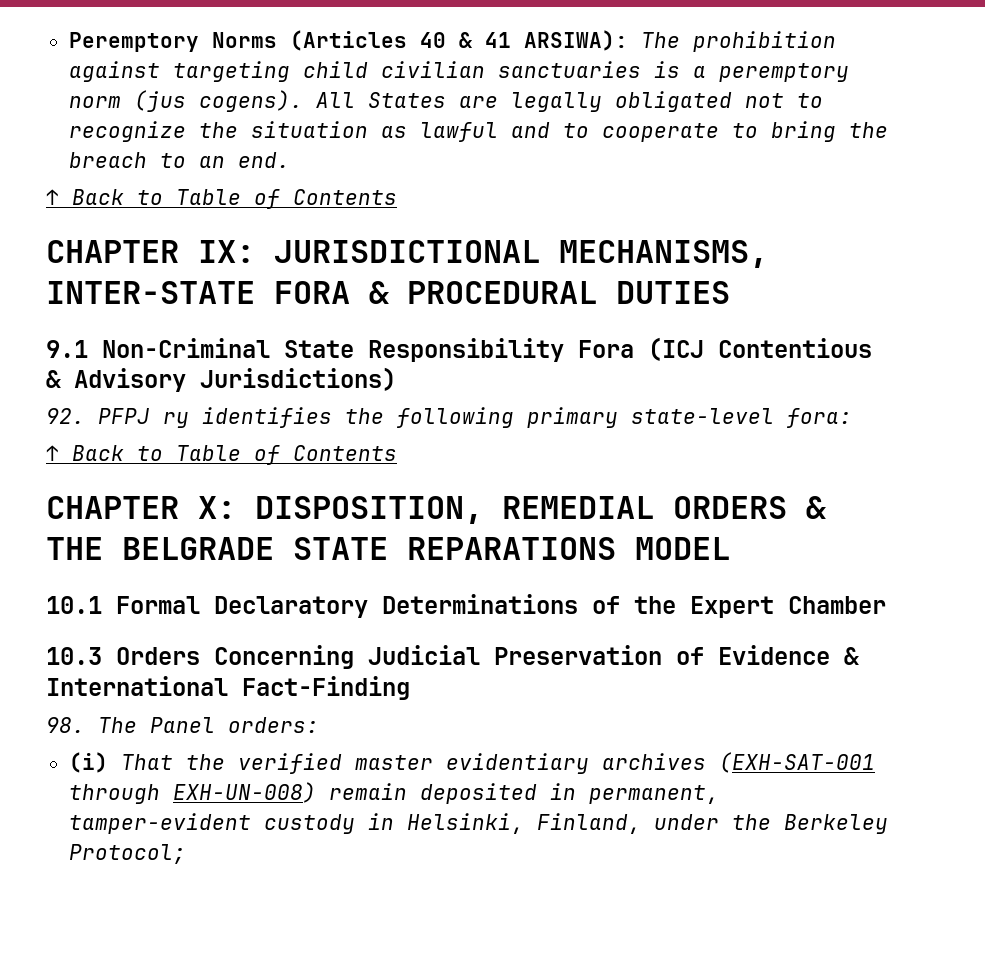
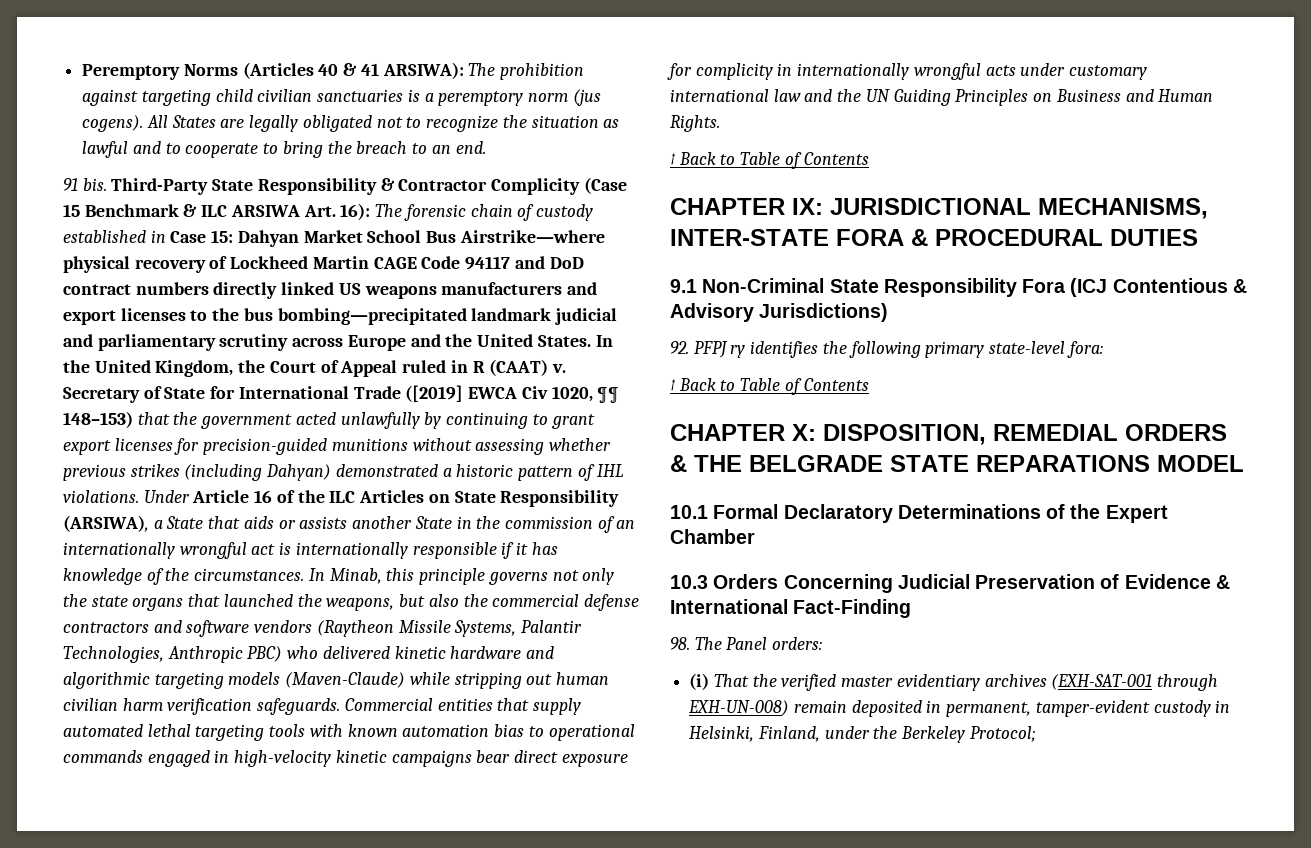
+ 91 bis. Third-Party State Responsibility & Contractor Complicity (Case 15 Benchmark & ILC ARSIWA Art. 16): The forensic chain of custody established in Case 15: Dahyan Market School Bus Airstrike—where physical recovery of Lockheed Martin CAGE Code 94117 and DoD contract numbers directly linked US weapons manufacturers and export licenses to the bus bombing—precipitated landmark judicial and parliamentary scrutiny across Europe and the United States. In the United Kingdom, the Court of Appeal ruled in R (CAAT) v. Secretary of State for International Trade ([2019] EWCA Civ 1020, ¶¶ 148–153) that the government acted unlawfully by continuing to grant export licenses for precision-guided munitions without assessing whether previous strikes (including Dahyan) demonstrated a historic pattern of IHL violations. Under Article 16 of the ILC Articles on State Responsibility (ARSIWA), a State that aids or assists another State in the commission of an internationally wrongful act is internationally responsible if it has knowledge of the circumstances. In Minab, this principle governs not only the state organs that launched the weapons, but also the commercial defense contractors and software vendors (Raytheon Missile Systems, Palantir Technologies, Anthropic PBC) who delivered kinetic hardware and algorithmic targeting models (Maven-Claude) while stripping out human civilian harm verification safeguards. Commercial entities that supply automated lethal targeting tools with known automation bias to operational commands engaged in high-velocity kinetic campaigns bear direct exposure for complicity in internationally wrongful acts under customary international law and the UN Guiding Principles on Business and Human Rights.

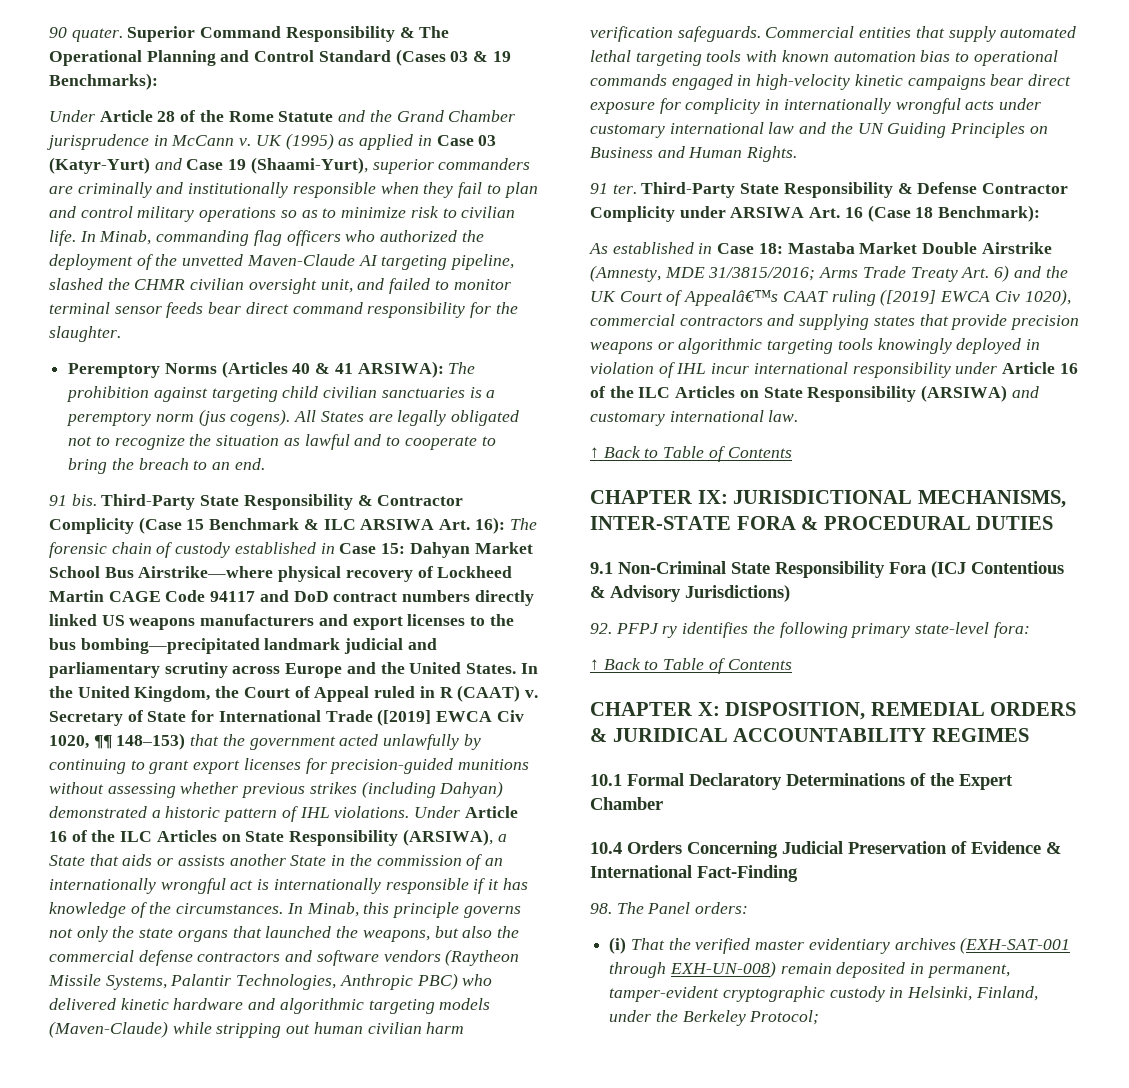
+ 90 quater. Superior Command Responsibility & The Operational Planning and Control Standard (Cases 03 & 19 Benchmarks):
+ Under Article 28 of the Rome Statute and the Grand Chamber jurisprudence in McCann v. UK (1995) as applied in Case 03 (Katyr-Yurt) and Case 19 (Shaami-Yurt), superior commanders are criminally and institutionally responsible when they fail to plan and control military operations so as to minimize risk to civilian life. In Minab, commanding flag officers who authorized the deployment of the unvetted Maven-Claude AI targeting pipeline, slashed the CHMR civilian oversight unit, and failed to monitor terminal sensor feeds bear direct command responsibility for the slaughter.
+ 91 ter. Third-Party State Responsibility & Defense Contractor Complicity under ARSIWA Art. 16 (Case 18 Benchmark):
+ As established in Case 18: Mastaba Market Double Airstrike (Amnesty, MDE 31/3815/2016; Arms Trade Treaty Art. 6) and the UK Court of Appealâ€™s CAAT ruling ([2019] EWCA Civ 1020), commercial contractors and supplying states that provide precision weapons or algorithmic targeting tools knowingly deployed in violation of IHL incur international responsibility under Article 16 of the ILC Articles on State Responsibility (ARSIWA) and customary international law.
- CHAPTER X: DISPOSITION, REMEDIAL ORDERS & THE BELGRADE STATE REPARATIONS MODEL
+ CHAPTER X: DISPOSITION, REMEDIAL ORDERS & JURIDICAL ACCOUNTABILITY REGIMES
- 10.3 Orders Concerning Judicial Preservation of Evidence & International Fact-Finding
+ 10.4 Orders Concerning Judicial Preservation of Evidence & International Fact-Finding
- (i) That the verified master evidentiary archives (EXH-SAT-001 through EXH-UN-008) remain deposited in permanent, tamper-evident custody in Helsinki, Finland, under the Berkeley Protocol;
+ (i) That the verified master evidentiary archives (EXH-SAT-001 through EXH-UN-008) remain deposited in permanent, tamper-evident cryptographic custody in Helsinki, Finland, under the Berkeley Protocol;

